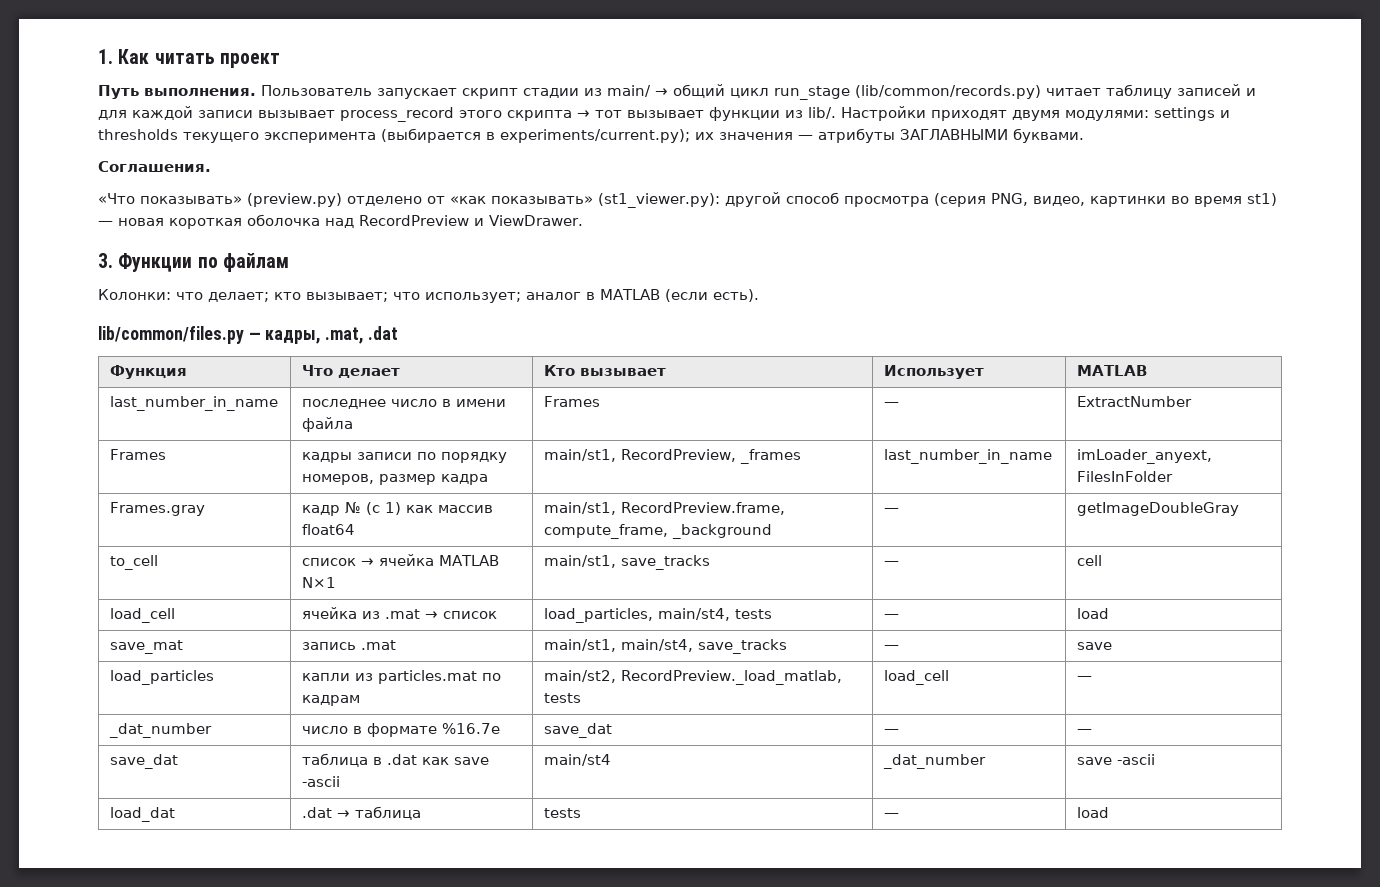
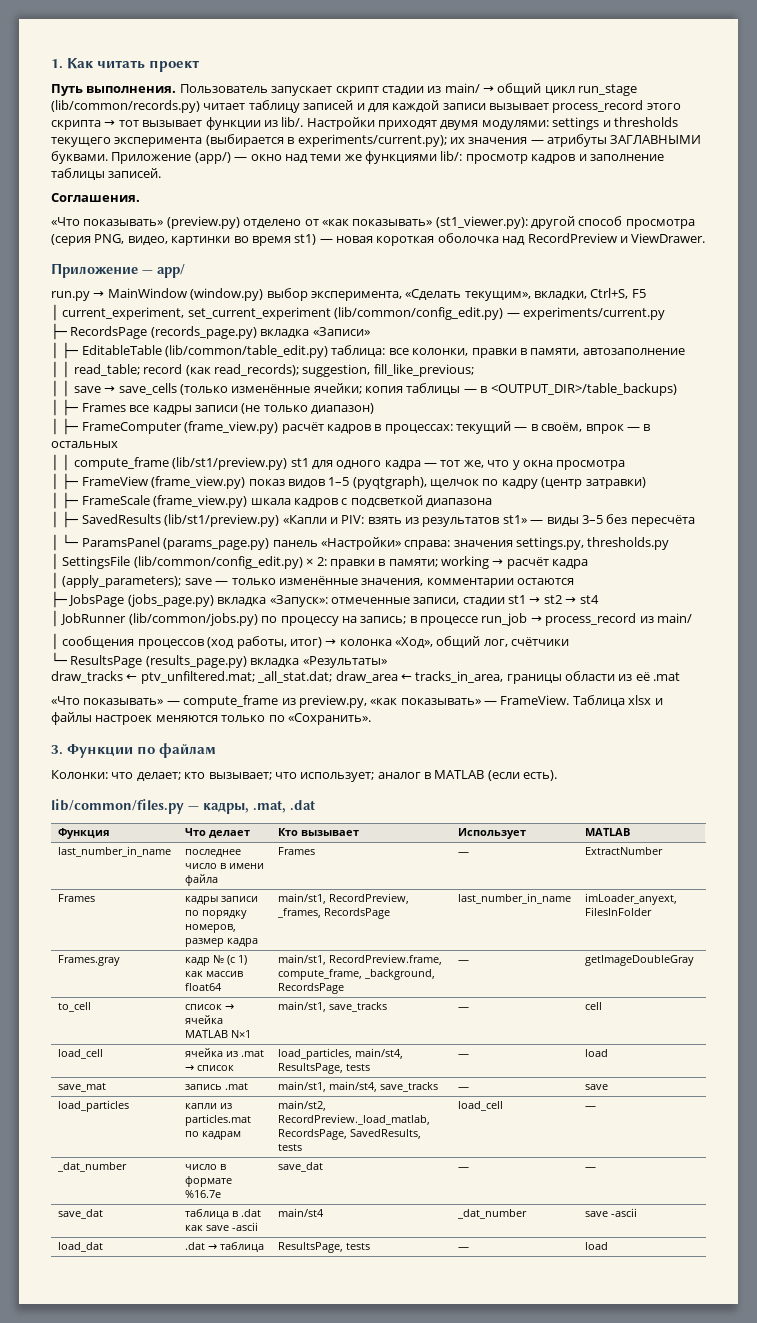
+ Приложение (app/) — окно над теми же функциями lib/: просмотр кадров и заполнение таблицы записей.
+ Приложение — app/
+ run.py → MainWindow (window.py) выбор эксперимента, «Сделать текущим», вкладки, Ctrl+S, F5
+ │ current_experiment, set_current_experiment (lib/common/config_edit.py) — experiments/current.py
+ ├─ RecordsPage (records_page.py) вкладка «Записи»
+ │ ├─ EditableTable (lib/common/table_edit.py) таблица: все колонки, правки в памяти, автозаполнение
+ │ │ read_table; record (как read_records); suggestion, fill_like_previous;
+ │ │ save → save_cells (только изменённые ячейки; копия таблицы — в <OUTPUT_DIR>/table_backups)
+ │ ├─ Frames все кадры записи (не только диапазон)
+ │ ├─ FrameComputer (frame_view.py) расчёт кадров в процессах: текущий — в своём, впрок — в остальных
+ │ │ compute_frame (lib/st1/preview.py) st1 для одного кадра — тот же, что у окна просмотра
+ │ ├─ FrameView (frame_view.py) показ видов 1–5 (pyqtgraph), щелчок по кадру (центр затравки)
+ │ ├─ FrameScale (frame_view.py) шкала кадров с подсветкой диапазона
+ │ ├─ SavedResults (lib/st1/preview.py) «Капли и PIV: взять из результатов st1» — виды 3–5 без пересчёта
+ │ └─ ParamsPanel (params_page.py) панель «Настройки» справа: значения settings.py, thresholds.py
+ │ SettingsFile (lib/common/config_edit.py) × 2: правки в памяти; working → расчёт кадра
+ │ (apply_parameters); save — только изменённые значения, комментарии остаются
+ ├─ JobsPage (jobs_page.py) вкладка «Запуск»: отмеченные записи, стадии st1 → st2 → st4
+ │ JobRunner (lib/common/jobs.py) по процессу на запись; в процессе run_job → process_record из main/
+ │ сообщения процессов (ход работы, итог) → колонка «Ход», общий лог, счётчики
+ └─ ResultsPage (results_page.py) вкладка «Результаты»
+ draw_tracks ← ptv_unfiltered.mat; _all_stat.dat; draw_area ← tracks_in_area, границы области из её .mat
+ «Что показывать» — compute_frame из preview.py, «как показывать» — FrameView. Таблица xlsx и файлы настроек меняются только по «Сохранить».
- Frames | кадры записи по порядку номеров, размер кадра | main/st1, RecordPreview, _frames | last_number_in_name | imLoader_anyext, FilesInFolder
+ Frames | кадры записи по порядку номеров, размер кадра | main/st1, RecordPreview, _frames, RecordsPage | last_number_in_name | imLoader_anyext, FilesInFolder
- Frames.gray | кадр № (с 1) как массив float64 | main/st1, RecordPreview.frame, compute_frame, _background | — | getImageDoubleGray
+ Frames.gray | кадр № (с 1) как массив float64 | main/st1, RecordPreview.frame, compute_frame, _background, RecordsPage | — | getImageDoubleGray
- load_cell | ячейка из .mat → список | load_particles, main/st4, tests | — | load
+ load_cell | ячейка из .mat → список | load_particles, main/st4, ResultsPage, tests | — | load
- load_particles | капли из particles.mat по кадрам | main/st2, RecordPreview._load_matlab, tests | load_cell | —
+ load_particles | капли из particles.mat по кадрам | main/st2, RecordPreview._load_matlab, RecordsPage, SavedResults, tests | load_cell | —
- load_dat | .dat → таблица | tests | — | load
+ load_dat | .dat → таблица | ResultsPage, tests | — | load

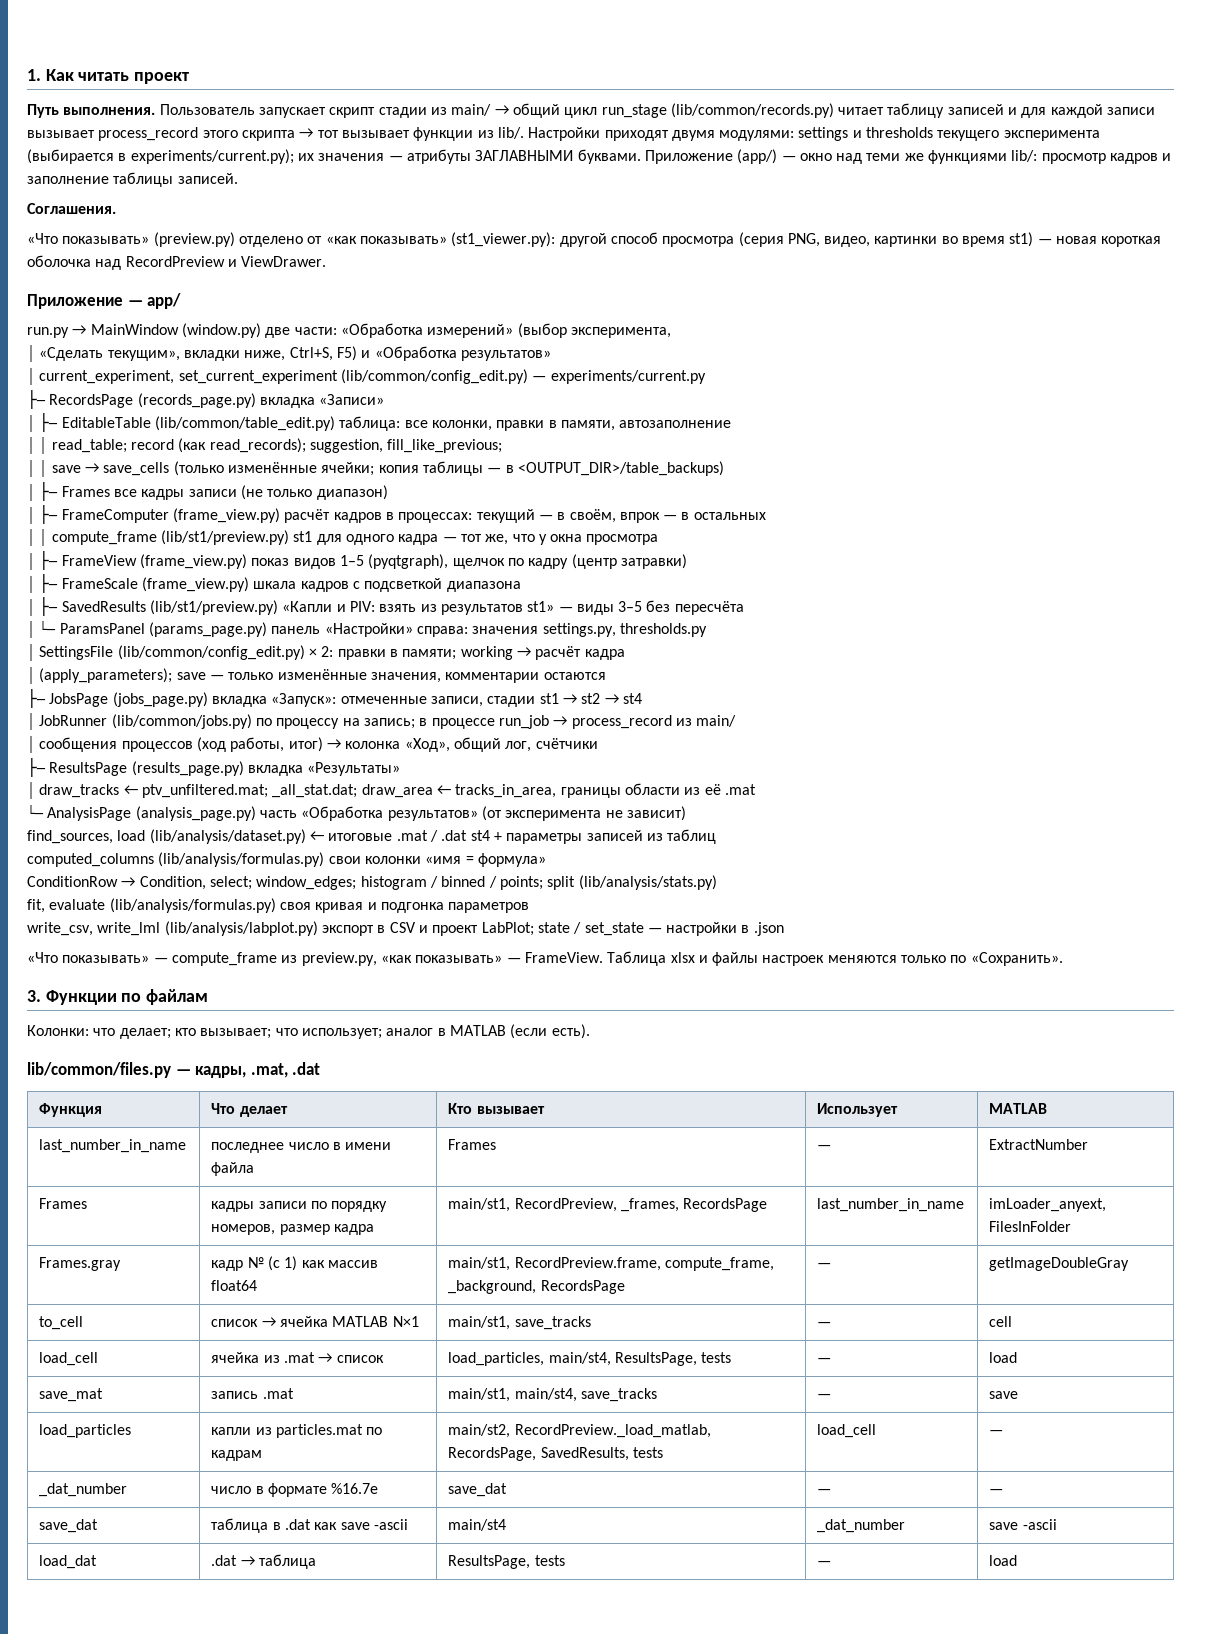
- run.py → MainWindow (window.py) выбор эксперимента, «Сделать текущим», вкладки, Ctrl+S, F5
+ run.py → MainWindow (window.py) две части: «Обработка измерений» (выбор эксперимента,
+ │ «Сделать текущим», вкладки ниже, Ctrl+S, F5) и «Обработка результатов»
- └─ ResultsPage (results_page.py) вкладка «Результаты»
+ ├─ ResultsPage (results_page.py) вкладка «Результаты»
- draw_tracks ← ptv_unfiltered.mat; _all_stat.dat; draw_area ← tracks_in_area, границы области из её .mat
+ │ draw_tracks ← ptv_unfiltered.mat; _all_stat.dat; draw_area ← tracks_in_area, границы области из её .mat
+ └─ AnalysisPage (analysis_page.py) часть «Обработка результатов» (от эксперимента не зависит)
+ find_sources, load (lib/analysis/dataset.py) ← итоговые .mat / .dat st4 + параметры записей из таблиц
+ computed_columns (lib/analysis/formulas.py) свои колонки «имя = формула»
+ ConditionRow → Condition, select; window_edges; histogram / binned / points; split (lib/analysis/stats.py)
+ fit, evaluate (lib/analysis/formulas.py) своя кривая и подгонка параметров
+ write_csv, write_lml (lib/analysis/labplot.py) экспорт в CSV и проект LabPlot; state / set_state — настройки в .json

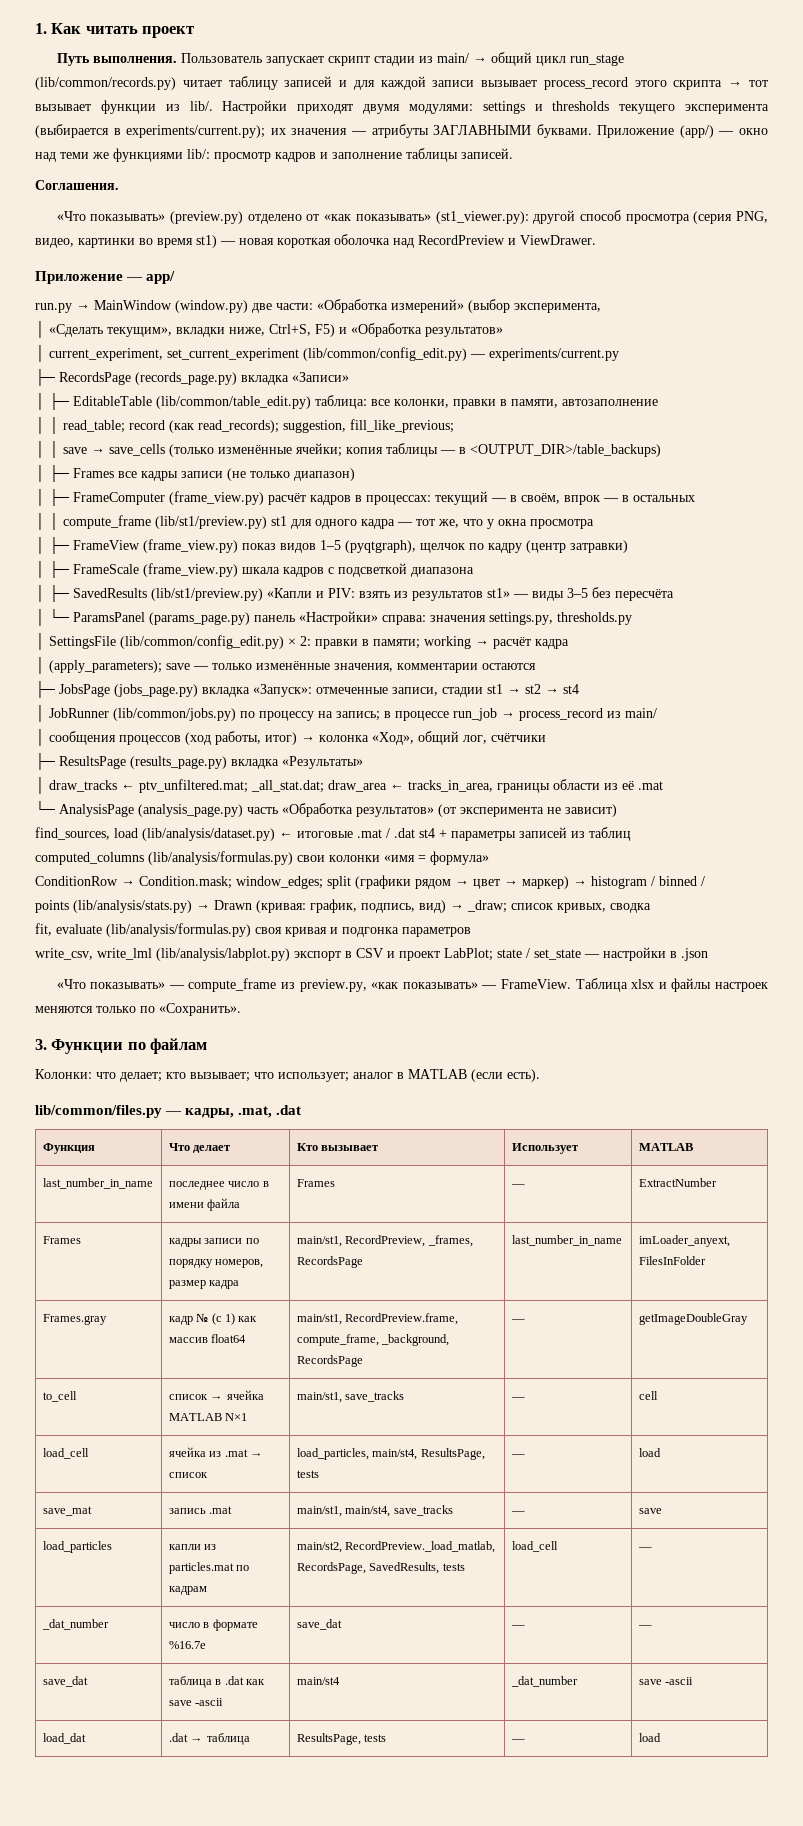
- ConditionRow → Condition, select; window_edges; histogram / binned / points; split (lib/analysis/stats.py)
+ ConditionRow → Condition.mask; window_edges; split (графики рядом → цвет → маркер) → histogram / binned /
+ points (lib/analysis/stats.py) → Drawn (кривая: график, подпись, вид) → _draw; список кривых, сводка

